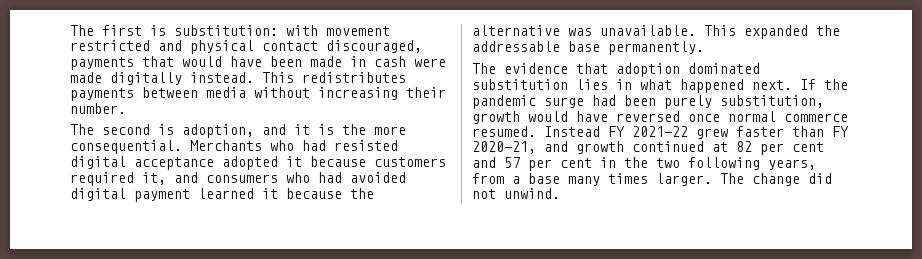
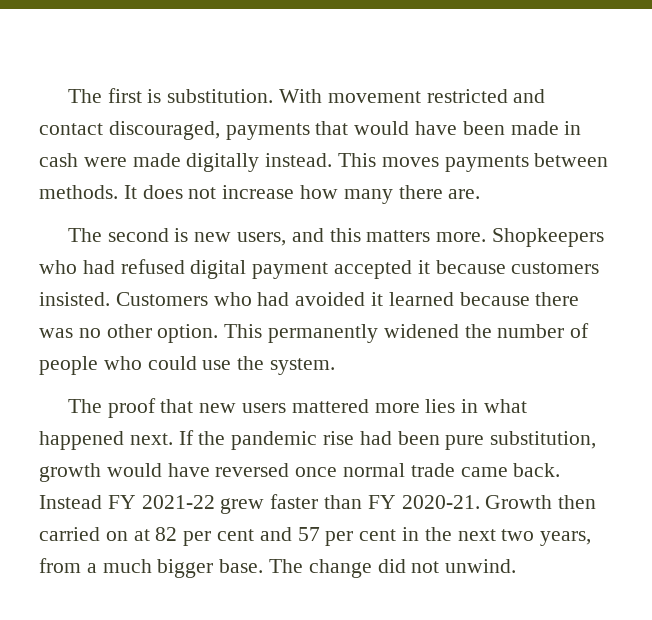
- The first is substitution: with movement restricted and physical contact discouraged, payments that would have been made in cash were made digitally instead.
+ The first is substitution. With movement restricted and contact discouraged, payments that would have been made in cash were made digitally instead.
- This redistributes payments between media without increasing their number.
- The second is adoption, and it is the more consequential. Merchants who had resisted digital acceptance adopted it because customers required it, and consumers who had avoided digital payment learned it because the alternative was unavailable. This expanded the addressable base permanently.
- The evidence that adoption dominated substitution lies in what happened next.
+ This moves payments between methods. It does not increase how many there are.
+ The second is new users, and this matters more. Shopkeepers who had refused digital payment accepted it because customers insisted. Customers who had avoided it learned because there was no other option. This permanently widened the number of people who could use the system.
+ The proof that new users mattered more lies in what happened next.
- If the pandemic surge had been purely substitution, growth would have reversed once normal commerce resumed.
+ If the pandemic rise had been pure substitution, growth would have reversed once normal trade came back.
- Instead FY 2021-22 grew faster than FY 2020-21, and growth continued at 82 per cent and 57 per cent in the two following years, from a base many times larger.
+ Instead FY 2021-22 grew faster than FY 2020-21. Growth then carried on at 82 per cent and 57 per cent in the next two years, from a much bigger base.

